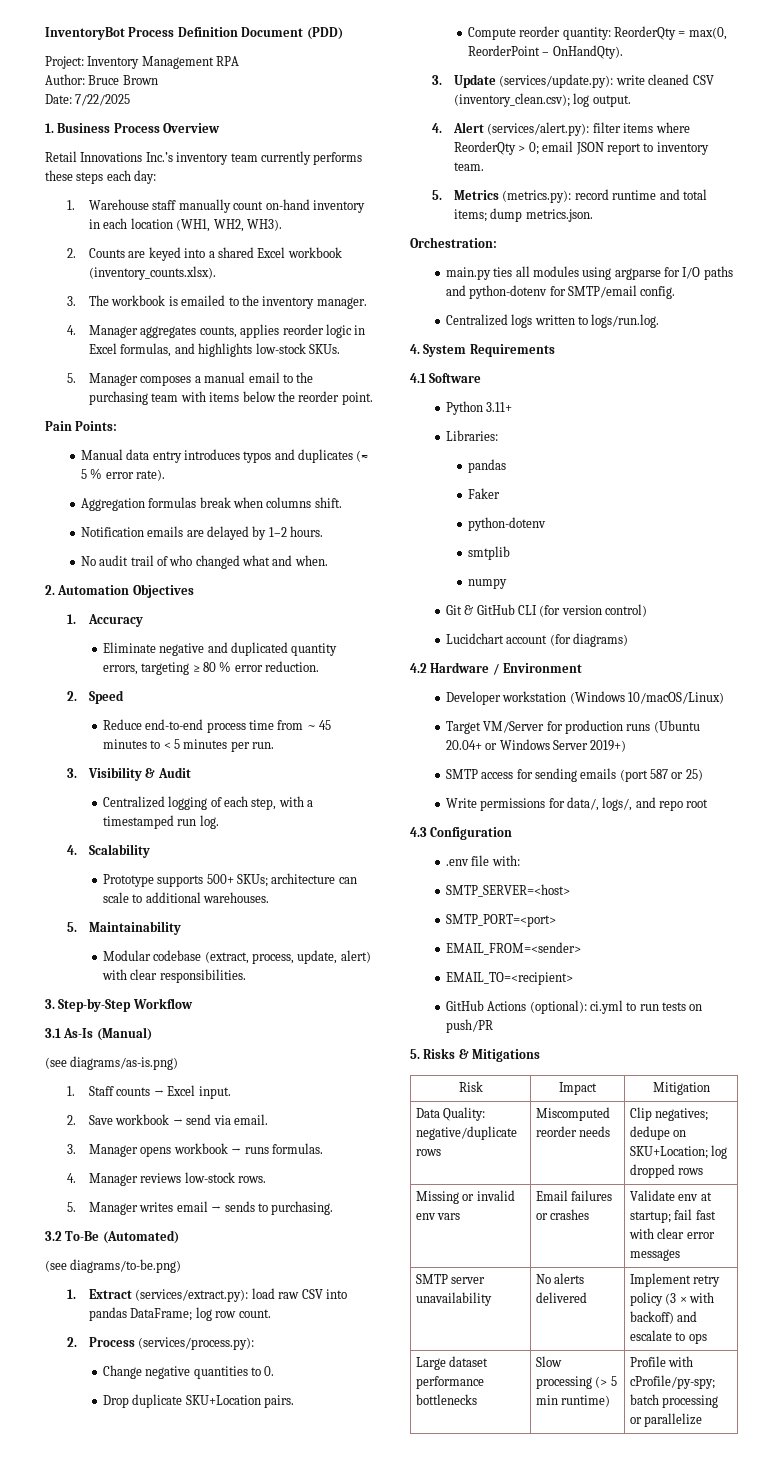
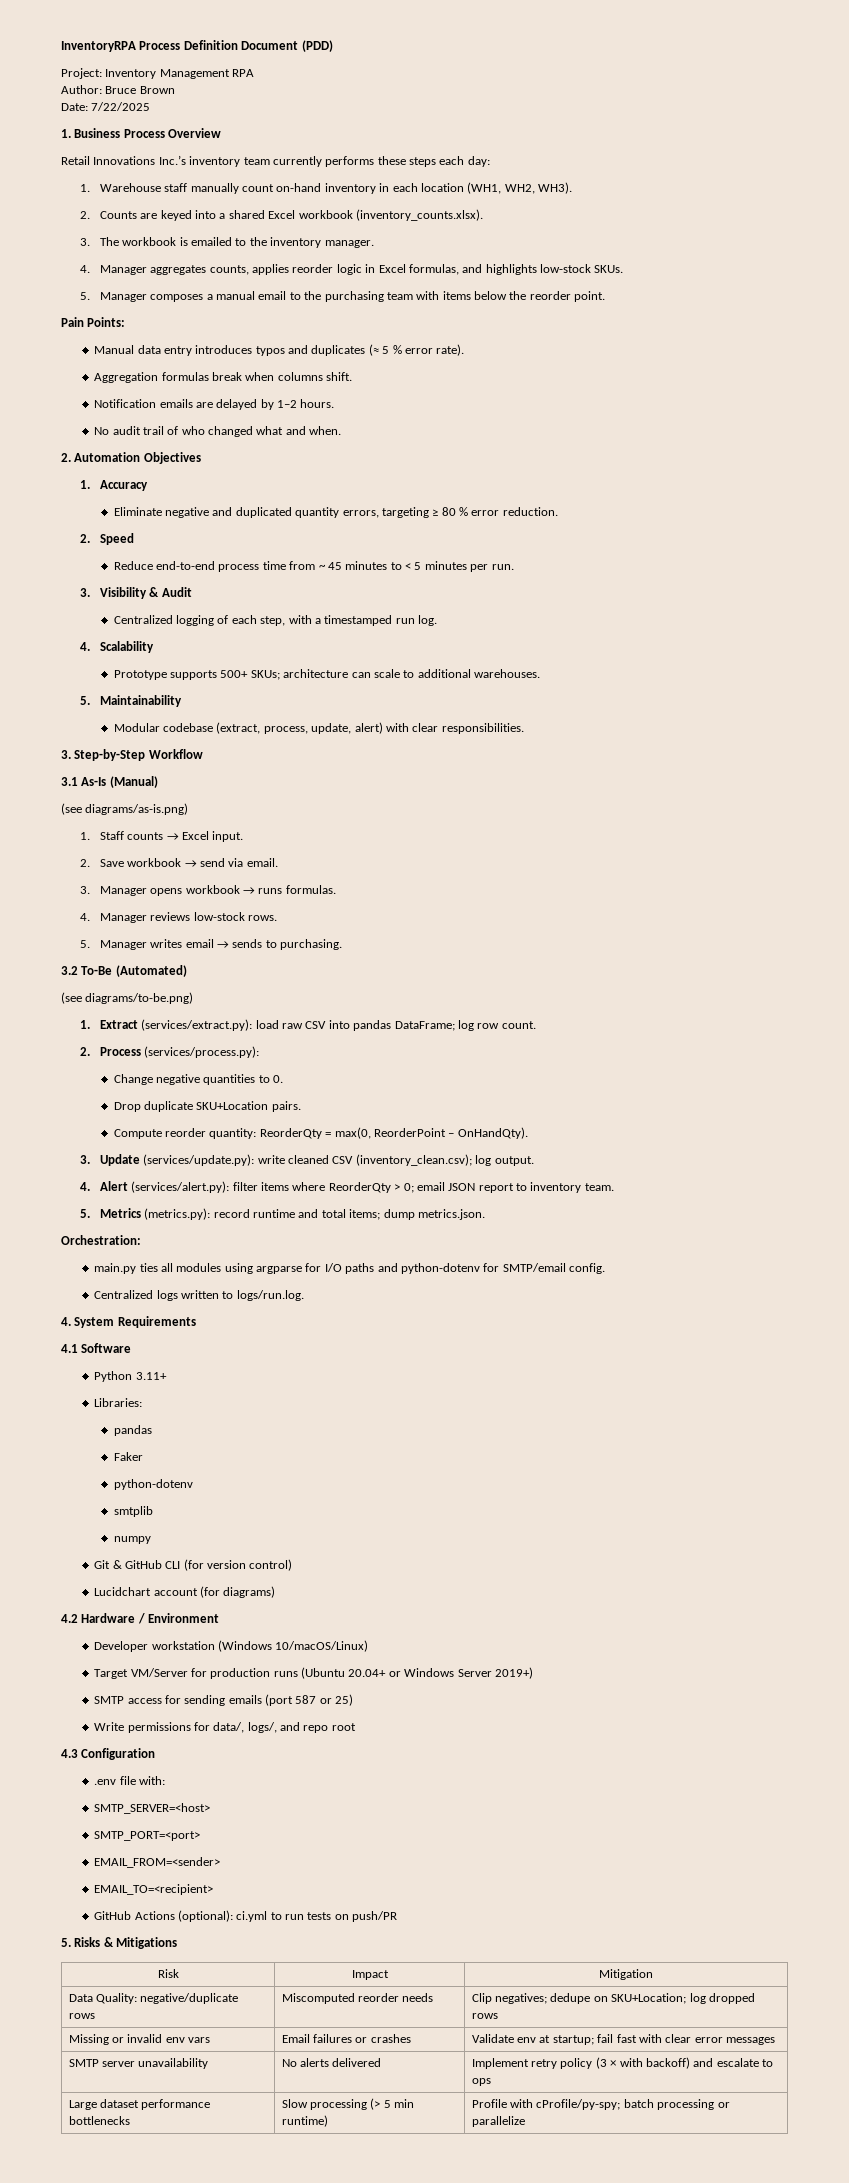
- InventoryBot Process Definition Document (PDD)
+ InventoryRPA Process Definition Document (PDD)

